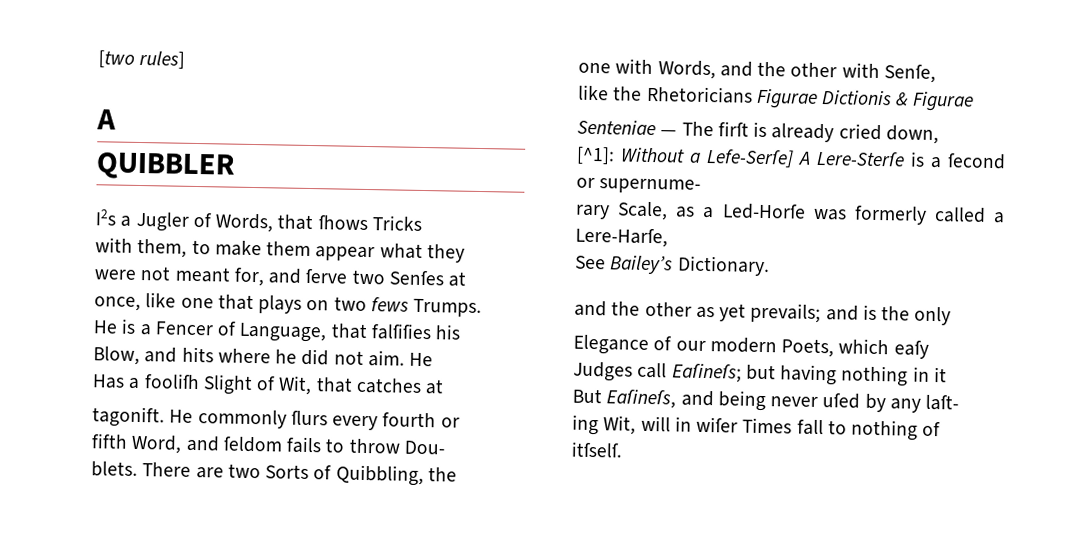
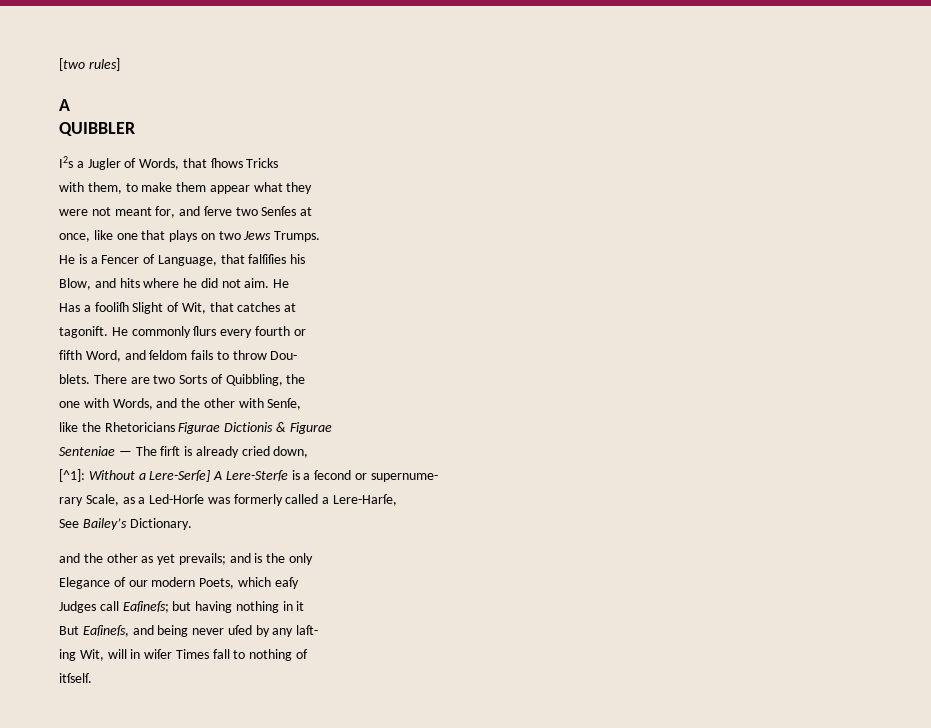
- once, like one that plays on two fews Trumps.
+ once, like one that plays on two Jews Trumps.
- [^1]: Without a Lefe-Serſe] A Lere-Sterſe is a ſecond or supernume-
+ [^1]: Without a Lere-Serſe] A Lere-Sterſe is a ſecond or supernume-

